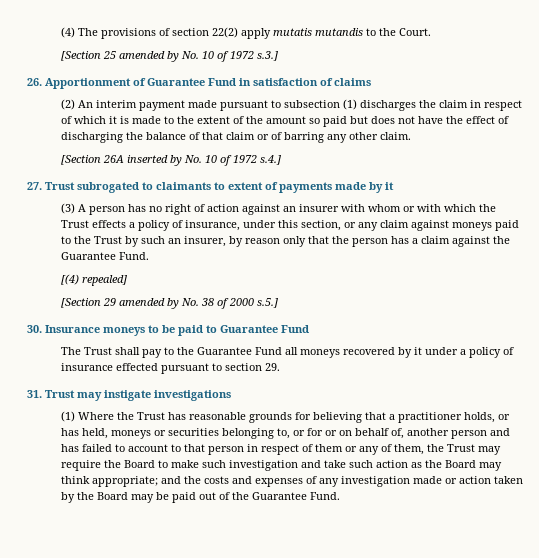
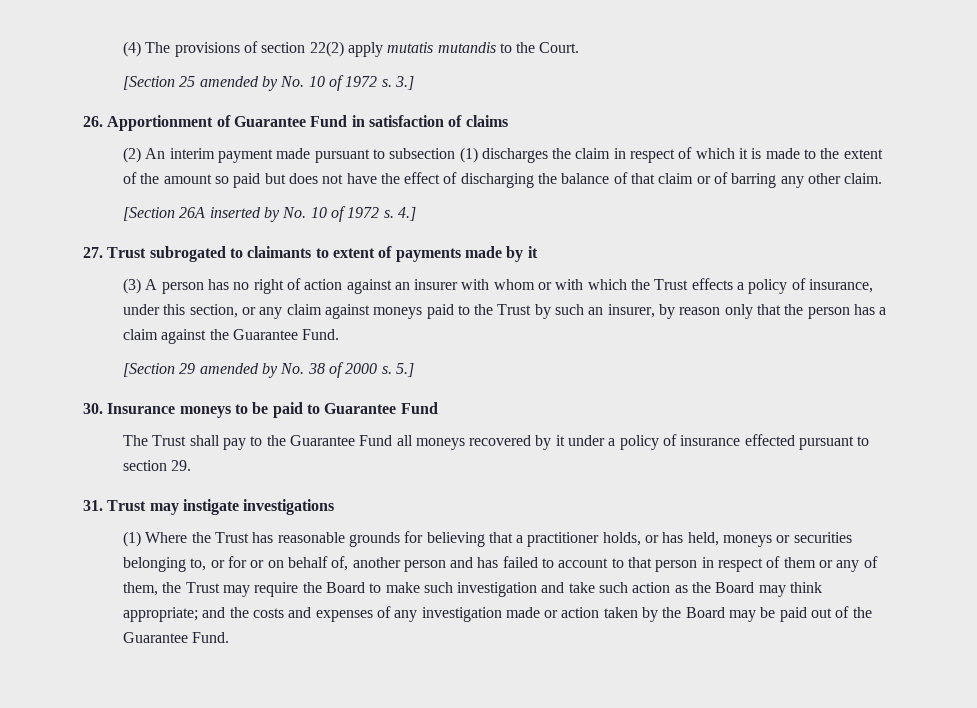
- [Section 25 amended by No. 10 of 1972 s.3.]
+ [Section 25 amended by No. 10 of 1972 s. 3.]
- [Section 26A inserted by No. 10 of 1972 s.4.]
+ [Section 26A inserted by No. 10 of 1972 s. 4.]
- [(4) repealed]
- [Section 29 amended by No. 38 of 2000 s.5.]
+ [Section 29 amended by No. 38 of 2000 s. 5.]

